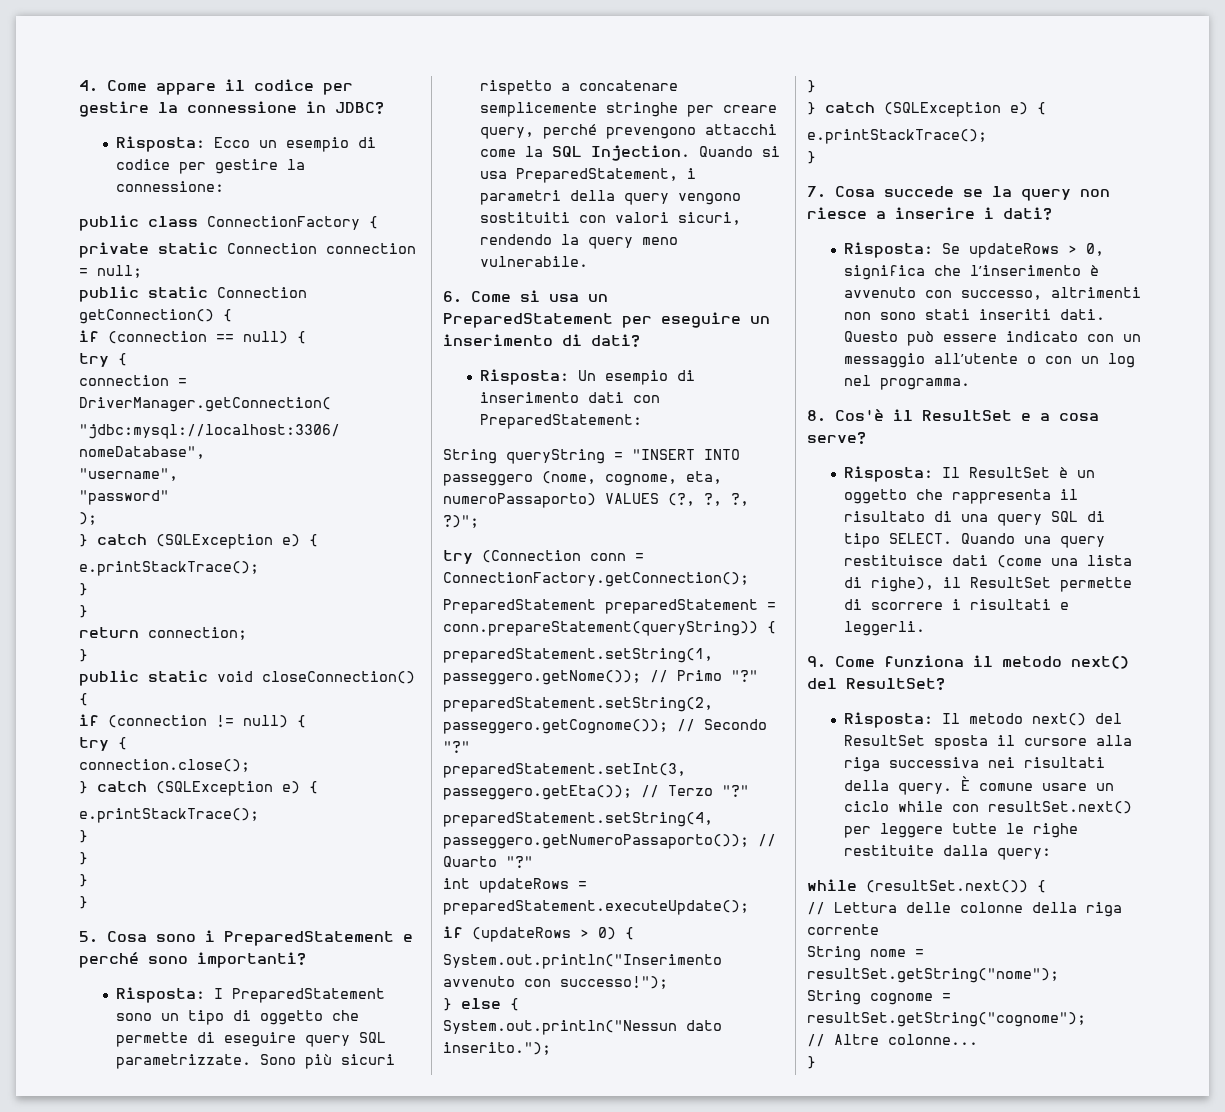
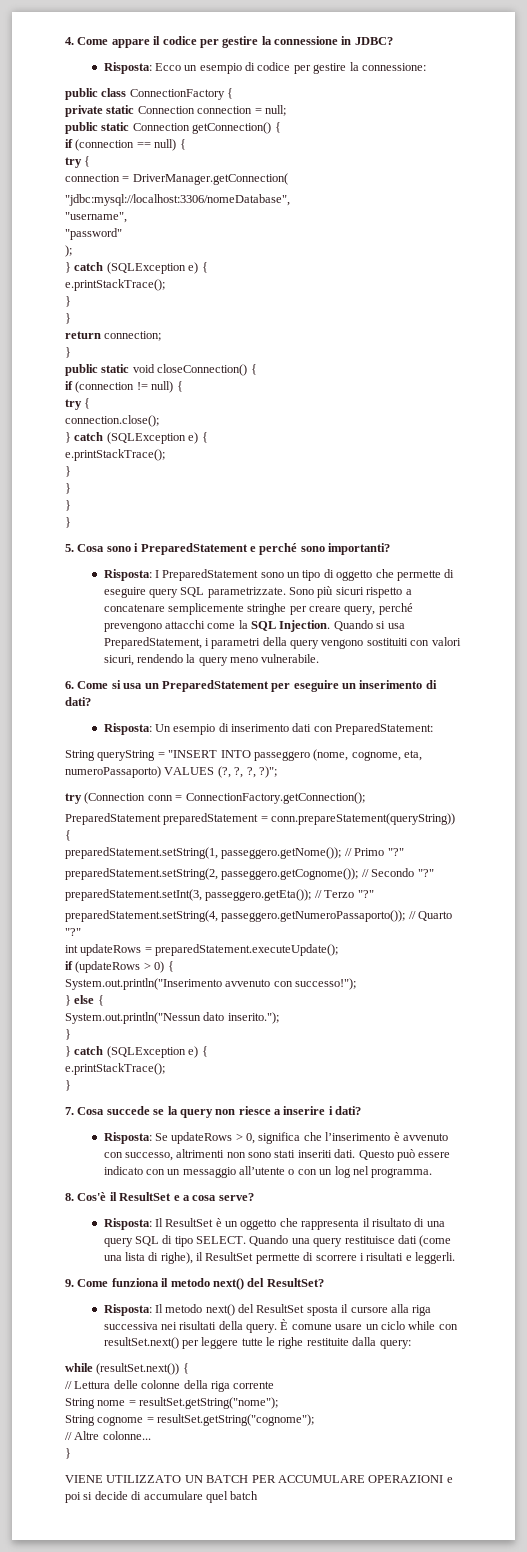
+ VIENE UTILIZZATO UN BATCH PER ACCUMULARE OPERAZIONI e poi si decide di accumulare quel batch

